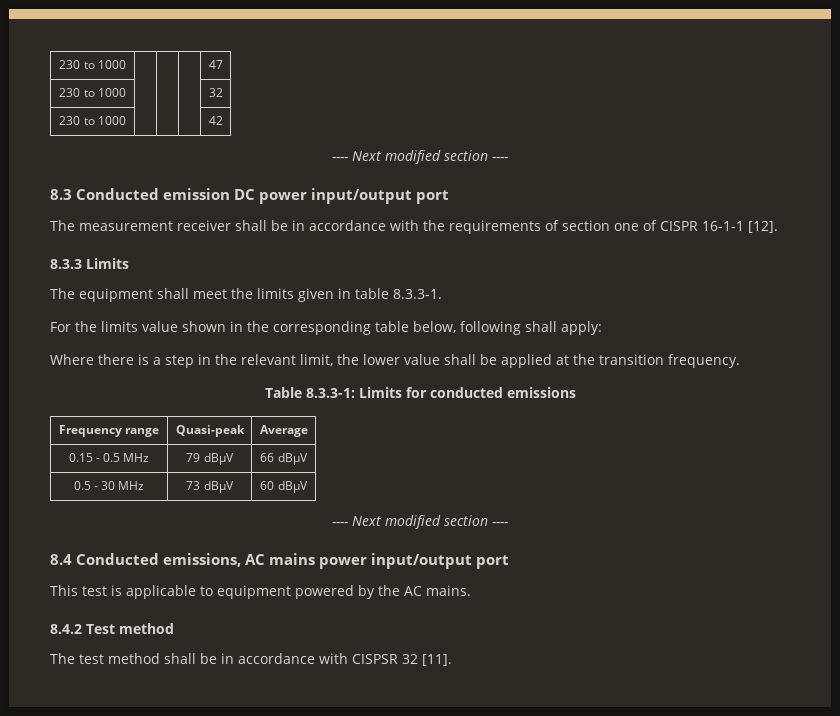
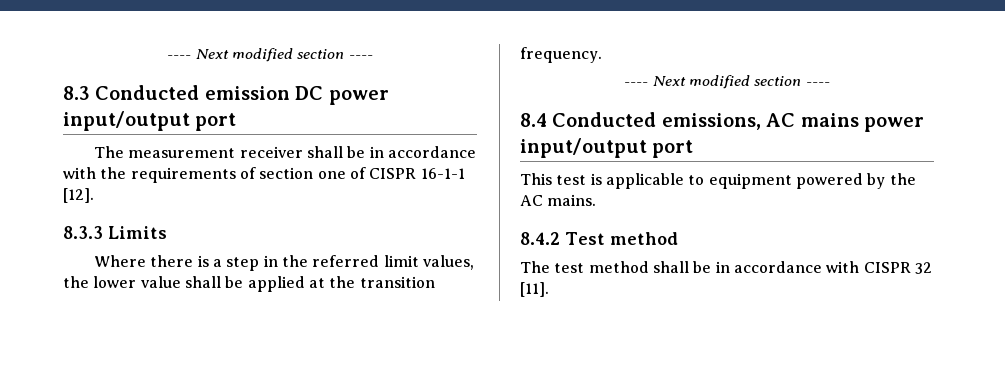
- 230 to 1000 | | | | 47
- 230 to 1000 | | | | 32
- 230 to 1000 | | | | 42
- The equipment shall meet the limits given in table 8.3.3-1.
- For the limits value shown in the corresponding table below, following shall apply:
- Where there is a step in the relevant limit, the lower value shall be applied at the transition frequency.
+ Where there is a step in the referred limit values, the lower value shall be applied at the transition frequency.
- Table 8.3.3-1: Limits for conducted emissions
- Frequency range | Quasi-peak | Average
- 0.15 - 0.5 MHz | 79 dBµV | 66 dBµV
- 0.5 - 30 MHz | 73 dBµV | 60 dBµV
- The test method shall be in accordance with CISPSR 32 [11].
+ The test method shall be in accordance with CISPR 32 [11].

